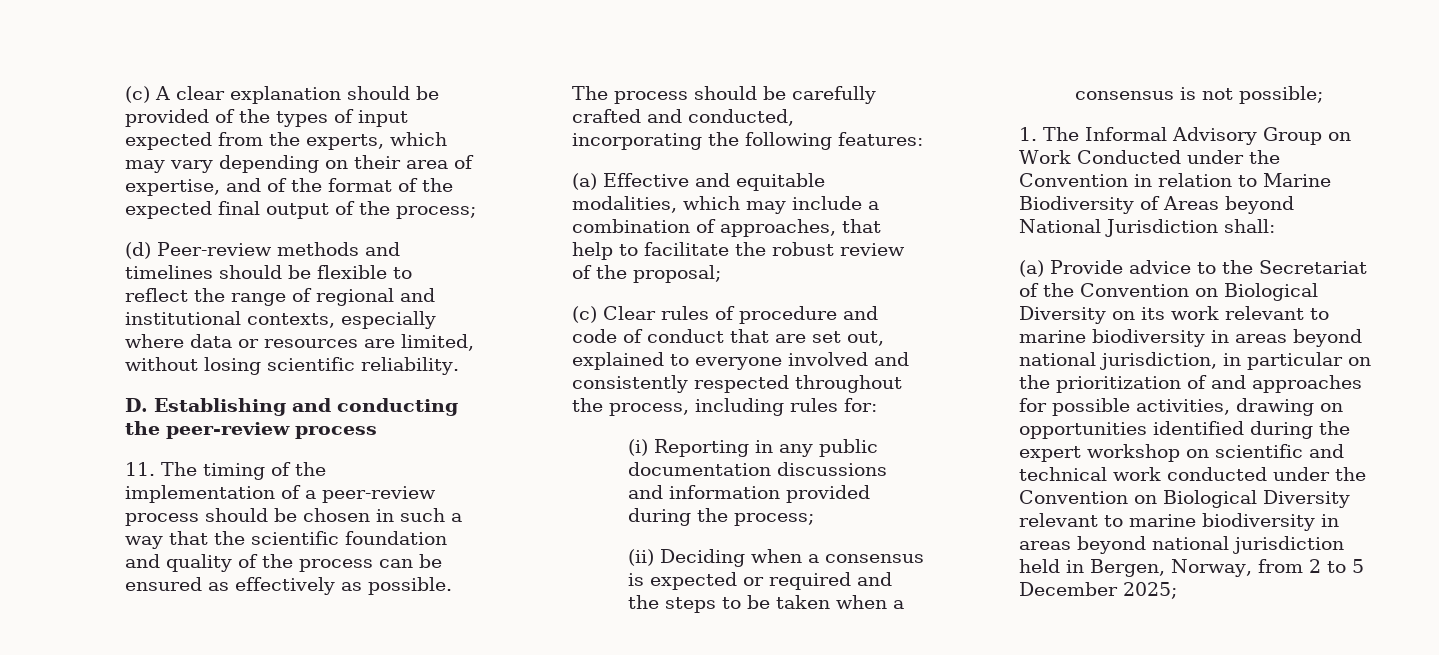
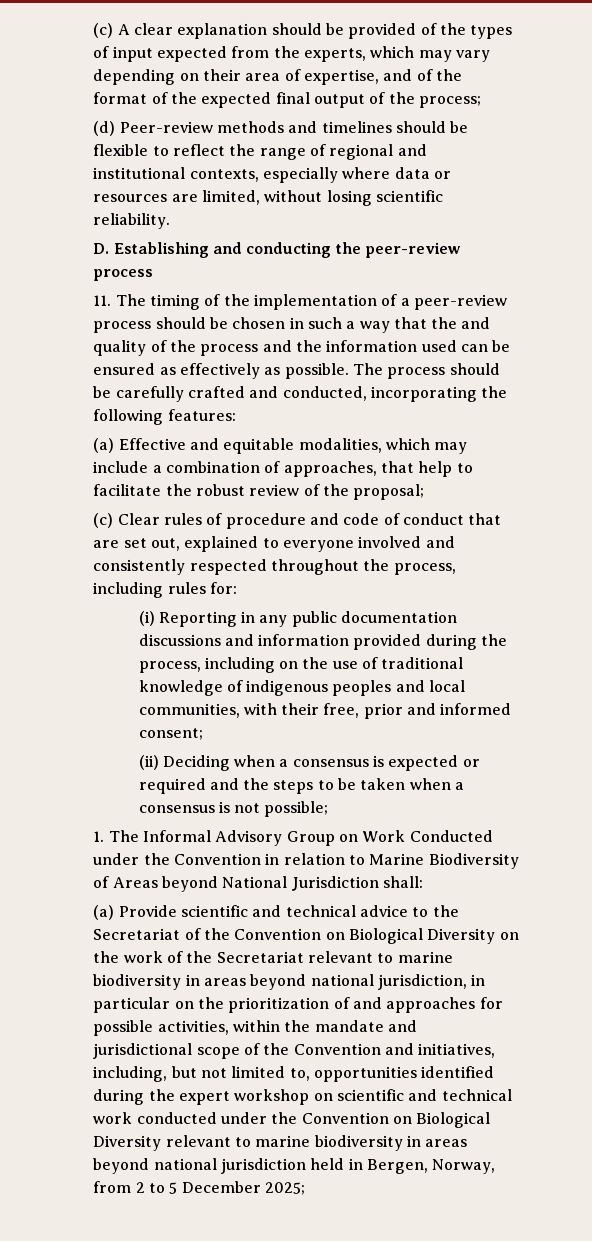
- 11. The timing of the implementation of a peer-review process should be chosen in such a way that the scientific foundation and quality of the process can be ensured as effectively as possible.
+ 11. The timing of the implementation of a peer-review process should be chosen in such a way that the and quality of the process and the information used can be ensured as effectively as possible.
- (i) Reporting in any public documentation discussions and information provided during the process;
+ (i) Reporting in any public documentation discussions and information provided during the process, including on the use of traditional knowledge of indigenous peoples and local communities, with their free, prior and informed consent;
- (a) Provide advice to the Secretariat of the Convention on Biological Diversity on its work relevant to marine biodiversity in areas beyond national jurisdiction, in particular on the prioritization of and approaches for possible activities, drawing on opportunities identified during the expert workshop on scientific and technical work conducted under the Convention on Biological Diversity relevant to marine biodiversity in areas beyond national jurisdiction held in Bergen, Norway, from 2 to 5 December 2025;
+ (a) Provide scientific and technical advice to the Secretariat of the Convention on Biological Diversity on the work of the Secretariat relevant to marine biodiversity in areas beyond national jurisdiction, in particular on the prioritization of and approaches for possible activities, within the mandate and jurisdictional scope of the Convention and initiatives, including, but not limited to, opportunities identified during the expert workshop on scientific and technical work conducted under the Convention on Biological Diversity relevant to marine biodiversity in areas beyond national jurisdiction held in Bergen, Norway, from 2 to 5 December 2025;

